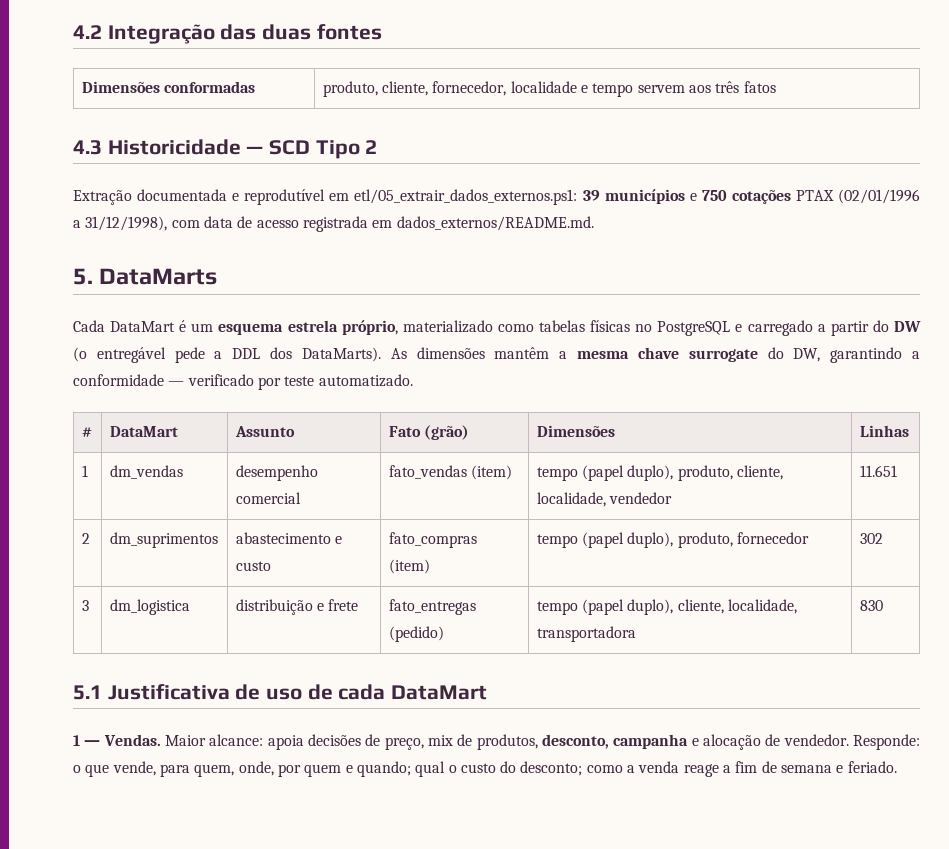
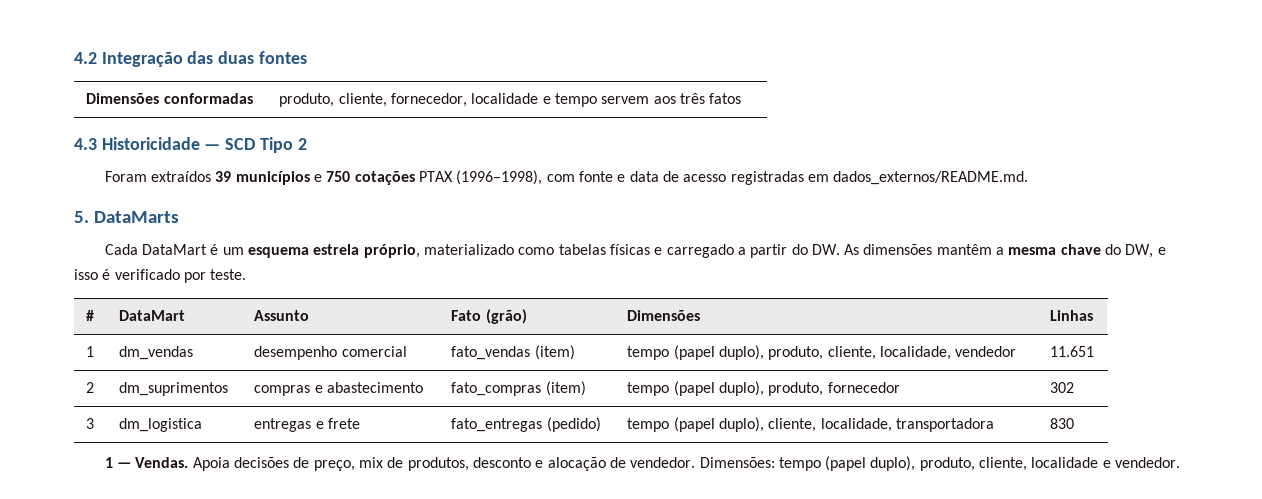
- Extração documentada e reprodutível em etl/05_extrair_dados_externos.ps1: 39 municípios e 750 cotações PTAX (02/01/1996 a 31/12/1998), com data de acesso registrada em dados_externos/README.md.
+ Foram extraídos 39 municípios e 750 cotações PTAX (1996–1998), com fonte e data de acesso registradas em dados_externos/README.md.
- Cada DataMart é um esquema estrela próprio, materializado como tabelas físicas no PostgreSQL e carregado a partir do DW (o entregável pede a DDL dos DataMarts). As dimensões mantêm a mesma chave surrogate do DW, garantindo a conformidade — verificado por teste automatizado.
+ Cada DataMart é um esquema estrela próprio, materializado como tabelas físicas e carregado a partir do DW. As dimensões mantêm a mesma chave do DW, e isso é verificado por teste.
- 2 | dm_suprimentos | abastecimento e custo | fato_compras (item) | tempo (papel duplo), produto, fornecedor | 302
+ 2 | dm_suprimentos | compras e abastecimento | fato_compras (item) | tempo (papel duplo), produto, fornecedor | 302
- 3 | dm_logistica | distribuição e frete | fato_entregas (pedido) | tempo (papel duplo), cliente, localidade, transportadora | 830
+ 3 | dm_logistica | entregas e frete | fato_entregas (pedido) | tempo (papel duplo), cliente, localidade, transportadora | 830
- 5.1 Justificativa de uso de cada DataMart
- Maior alcance: apoia decisões de preço, mix de produtos, desconto, campanha e alocação de vendedor.
+ Apoia decisões de preço, mix de produtos, desconto e alocação de vendedor.
- Responde: o que vende, para quem, onde, por quem e quando; qual o custo do desconto; como a venda reage a fim de semana e feriado.
+ Dimensões: tempo (papel duplo), produto, cliente, localidade e vendedor.

